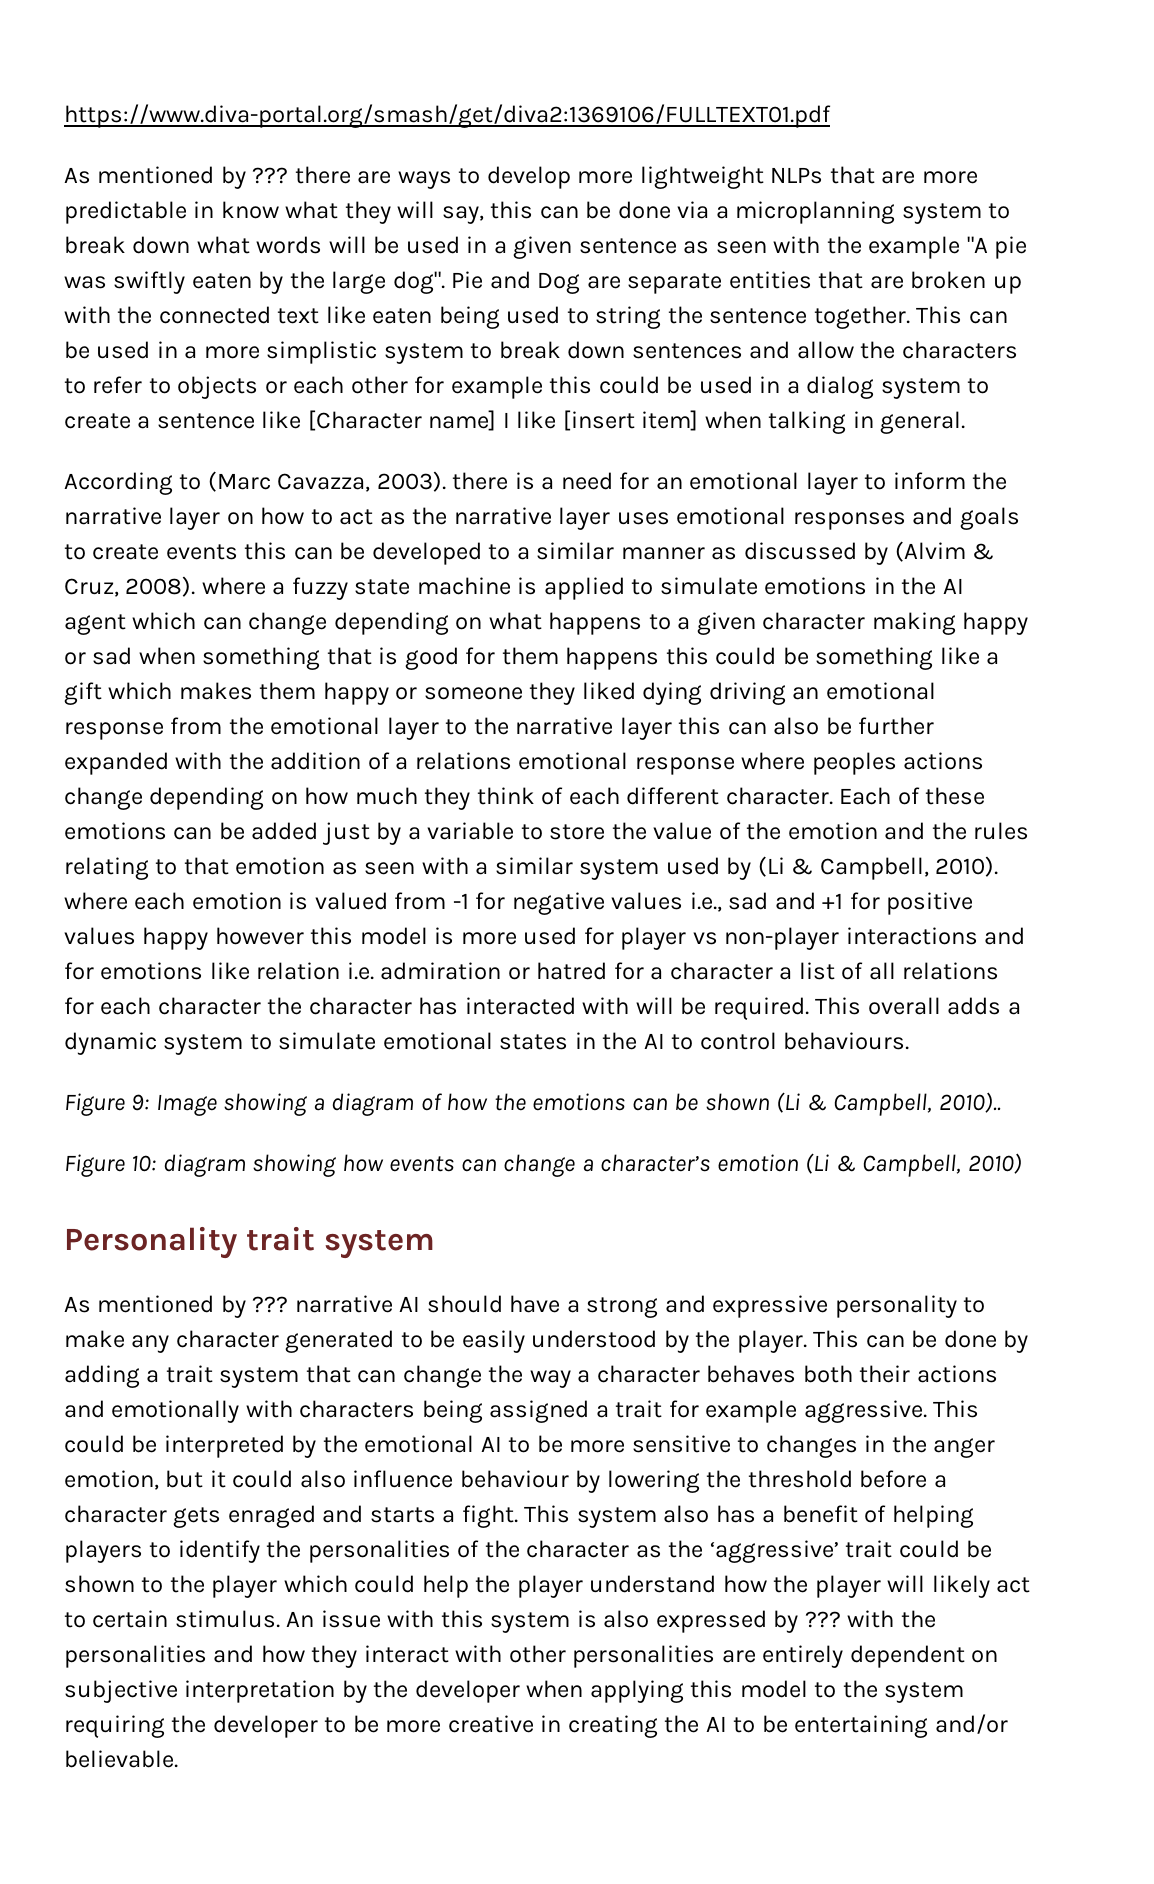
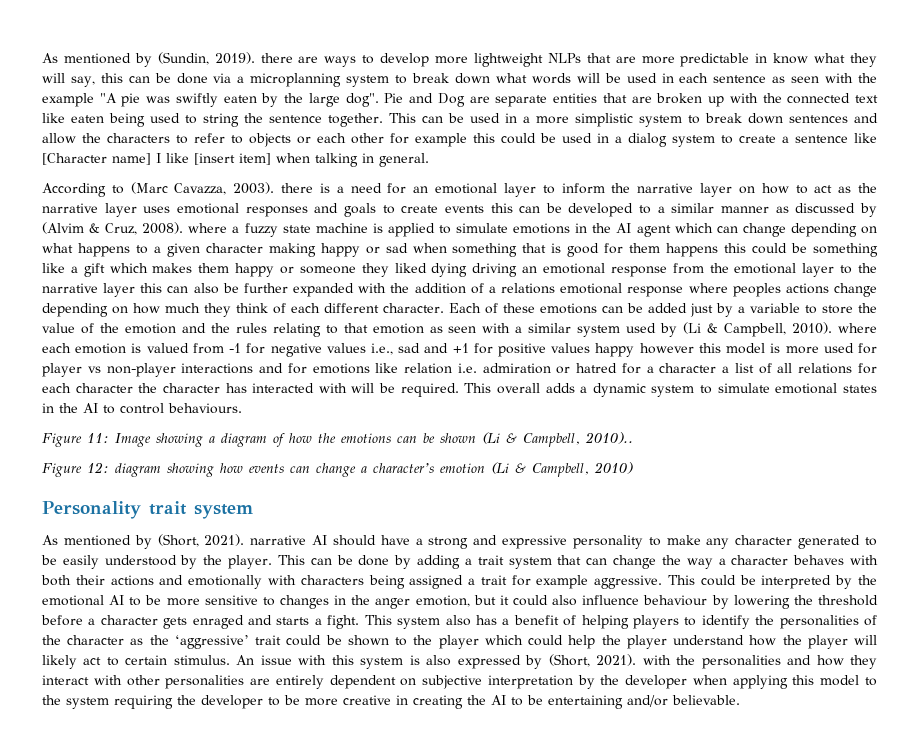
- https://www.diva-portal.org/smash/get/diva2:1369106/FULLTEXT01.pdf
- As mentioned by ??? there are ways to develop more lightweight NLPs that are more predictable in know what they will say, this can be done via a microplanning system to break down what words will be used in a given sentence as seen with the example "A pie was swiftly eaten by the large dog".
+ As mentioned by (Sundin, 2019). there are ways to develop more lightweight NLPs that are more predictable in know what they will say, this can be done via a microplanning system to break down what words will be used in each sentence as seen with the example "A pie was swiftly eaten by the large dog".
- Figure 9: Image showing a diagram of how the emotions can be shown (Li & Campbell, 2010)..
+ Figure 11: Image showing a diagram of how the emotions can be shown (Li & Campbell, 2010)..
- Figure 10: diagram showing how events can change a character’s emotion (Li & Campbell, 2010)
+ Figure 12: diagram showing how events can change a character’s emotion (Li & Campbell, 2010)
- As mentioned by ??? narrative AI should have a strong and expressive personality to make any character generated to be easily understood by the player.
+ As mentioned by (Short, 2021). narrative AI should have a strong and expressive personality to make any character generated to be easily understood by the player.
- This can be done by adding a trait system that can change the way a character behaves both their actions and emotionally with characters being assigned a trait for example aggressive.
+ This can be done by adding a trait system that can change the way a character behaves with both their actions and emotionally with characters being assigned a trait for example aggressive.
- An issue with this system is also expressed by ??? with the personalities and how they interact with other personalities are entirely dependent on subjective interpretation by the developer when applying this model to the system requiring the developer to be more creative in creating the AI to be entertaining and/or believable.
+ An issue with this system is also expressed by (Short, 2021). with the personalities and how they interact with other personalities are entirely dependent on subjective interpretation by the developer when applying this model to the system requiring the developer to be more creative in creating the AI to be entertaining and/or believable.

